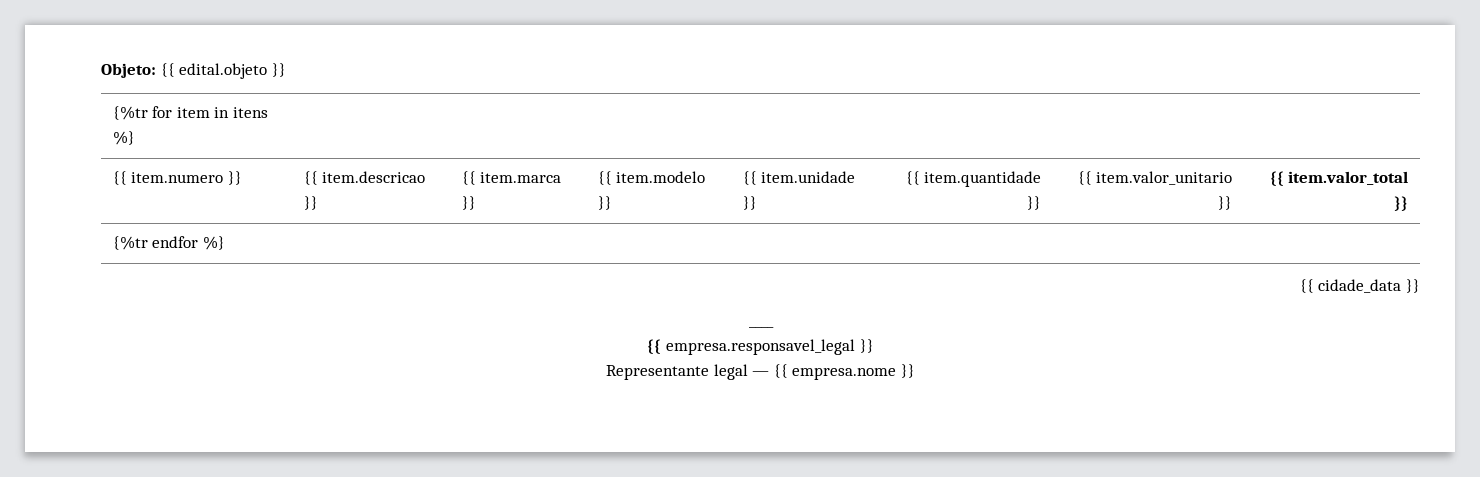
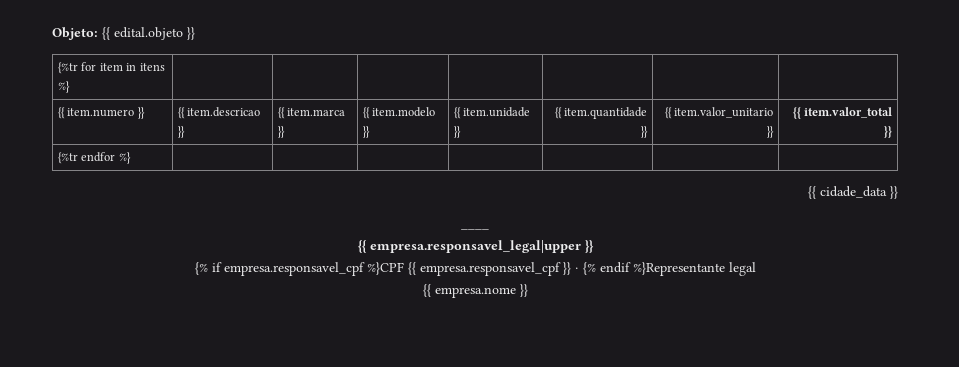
- {{ empresa.responsavel_legal }}
- Representante legal — {{ empresa.nome }}
+ {{ empresa.responsavel_legal|upper }}
+ {% if empresa.responsavel_cpf %}CPF {{ empresa.responsavel_cpf }} · {% endif %}Representante legal
+ {{ empresa.nome }}

